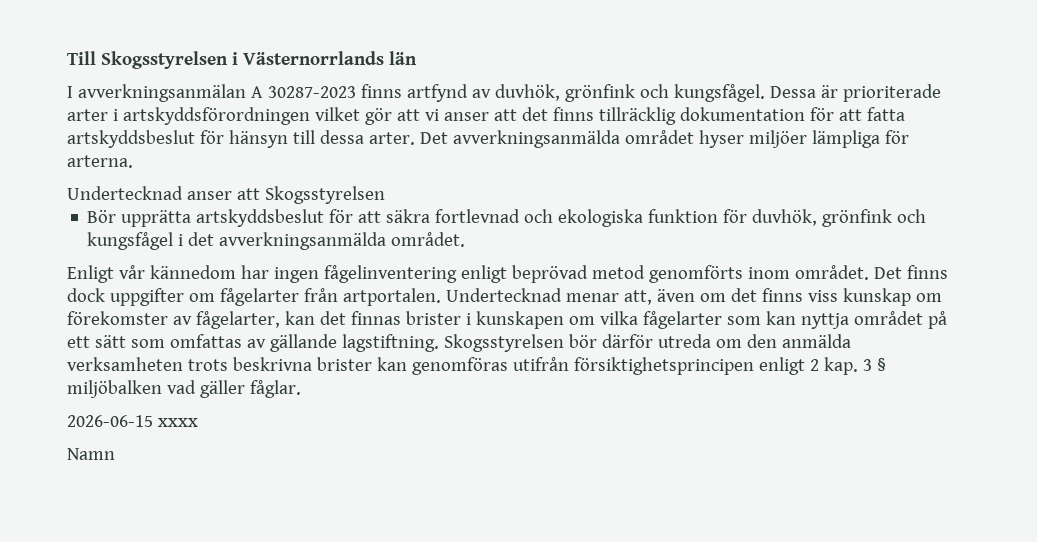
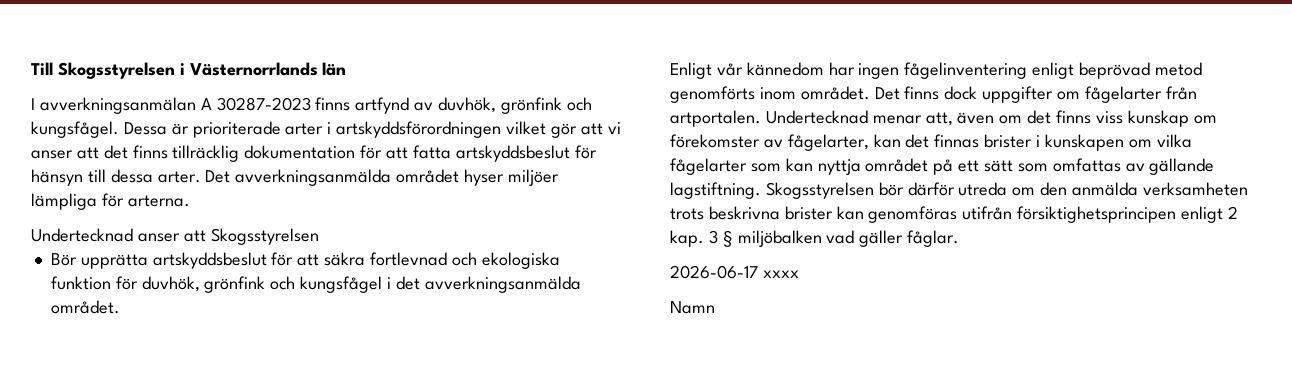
- 2026-06-15 xxxx
+ 2026-06-17 xxxx

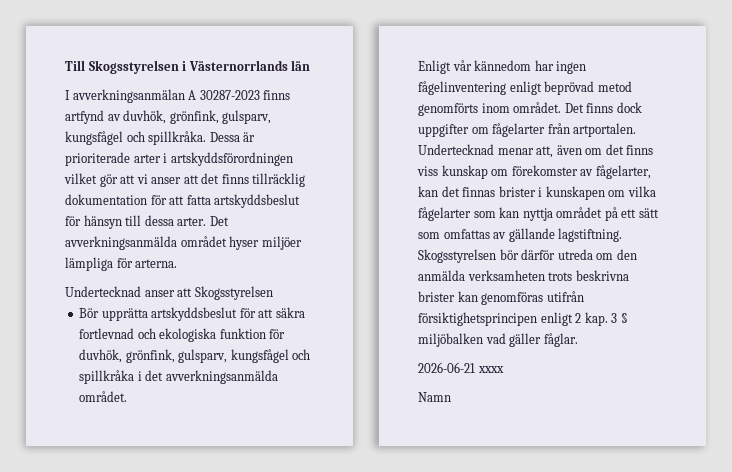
- I avverkningsanmälan A 30287-2023 finns artfynd av duvhök, grönfink och kungsfågel.
+ I avverkningsanmälan A 30287-2023 finns artfynd av duvhök, grönfink, gulsparv, kungsfågel och spillkråka.
- Bör upprätta artskyddsbeslut för att säkra fortlevnad och ekologiska funktion för duvhök, grönfink och kungsfågel i det avverkningsanmälda området.
+ Bör upprätta artskyddsbeslut för att säkra fortlevnad och ekologiska funktion för duvhök, grönfink, gulsparv, kungsfågel och spillkråka i det avverkningsanmälda området.
- 2026-06-17 xxxx
+ 2026-06-21 xxxx

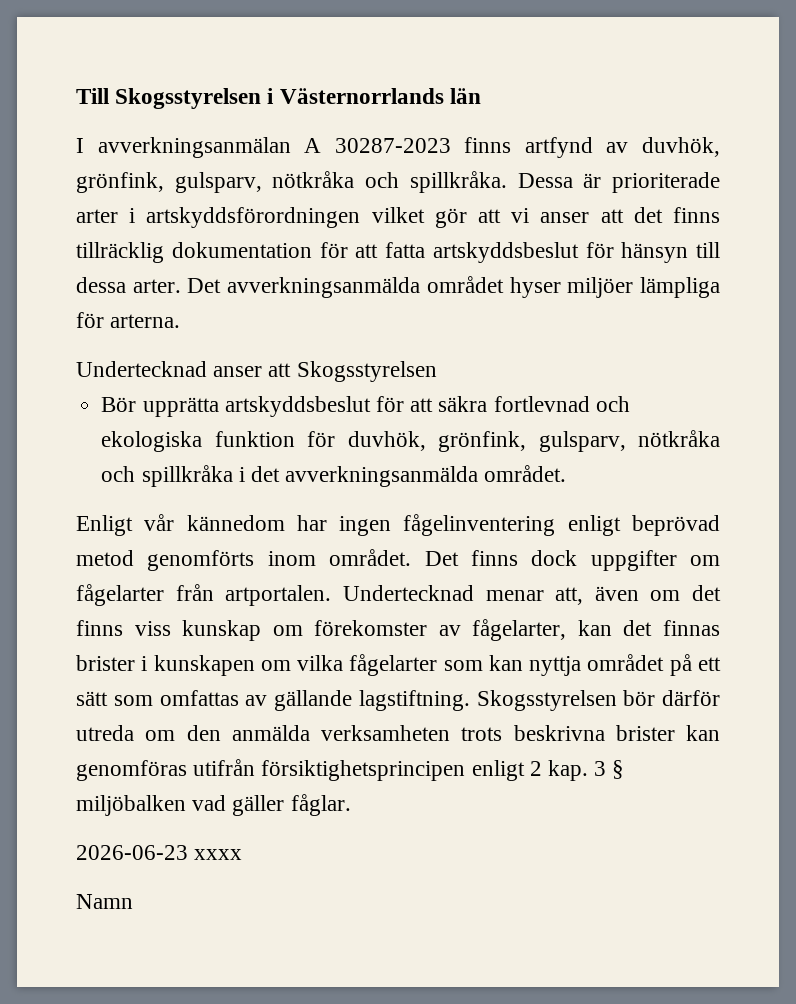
- I avverkningsanmälan A 30287-2023 finns artfynd av duvhök, grönfink, gulsparv, kungsfågel och spillkråka.
+ I avverkningsanmälan A 30287-2023 finns artfynd av duvhök, grönfink, gulsparv, nötkråka och spillkråka.
- Bör upprätta artskyddsbeslut för att säkra fortlevnad och ekologiska funktion för duvhök, grönfink, gulsparv, kungsfågel och spillkråka i det avverkningsanmälda området.
+ Bör upprätta artskyddsbeslut för att säkra fortlevnad och ekologiska funktion för duvhök, grönfink, gulsparv, nötkråka och spillkråka i det avverkningsanmälda området.
- 2026-06-21 xxxx
+ 2026-06-23 xxxx

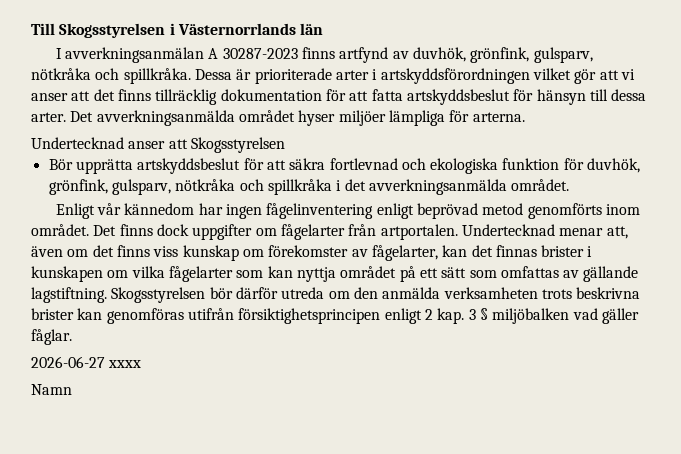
- 2026-06-23 xxxx
+ 2026-06-27 xxxx

